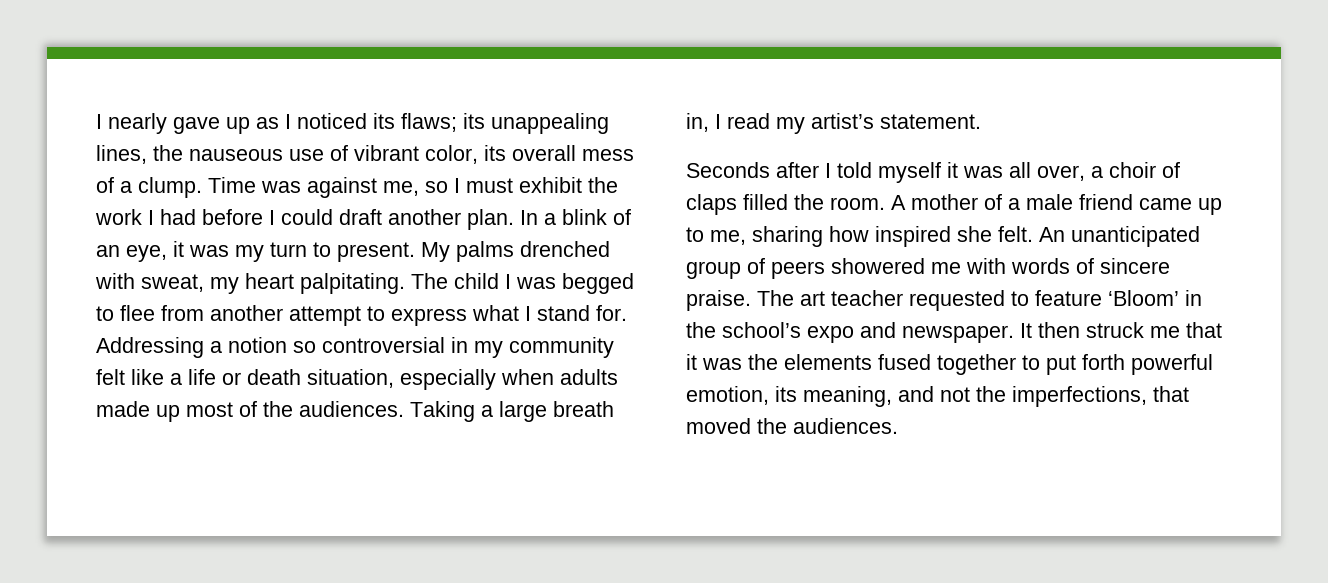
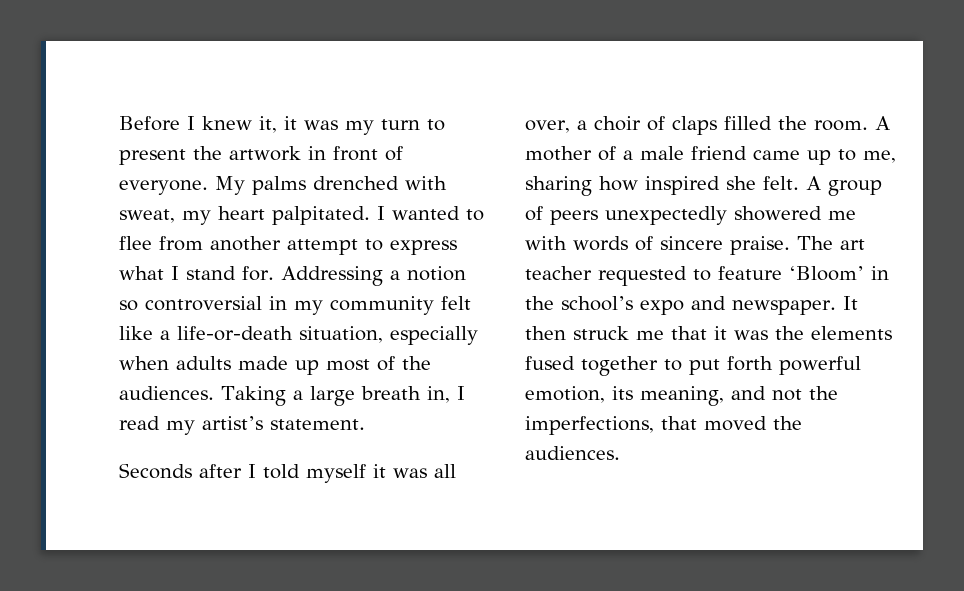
- I nearly gave up as I noticed its flaws; its unappealing lines, the nauseous use of vibrant color, its overall mess of a clump. Time was against me, so I must exhibit the work I had before I could draft another plan. In a blink of an eye, it was my turn to present.
+ Before I knew it, it was my turn to present the artwork in front of everyone.
- My palms drenched with sweat, my heart palpitating. The child I was begged to flee from another attempt to express what I stand for.
+ My palms drenched with sweat, my heart palpitated. I wanted to flee from another attempt to express what I stand for.
- Addressing a notion so controversial in my community felt like a life or death situation, especially when adults made up most of the audiences.
+ Addressing a notion so controversial in my community felt like a life-or-death situation, especially when adults made up most of the audiences.
- An unanticipated group of peers showered me with words of sincere praise.
+ A group of peers unexpectedly showered me with words of sincere praise.

